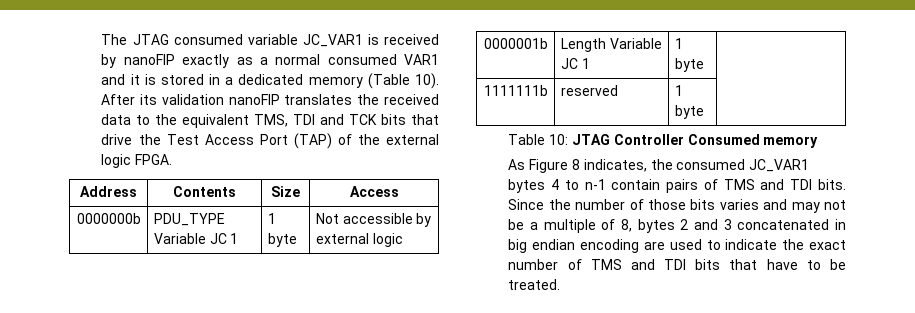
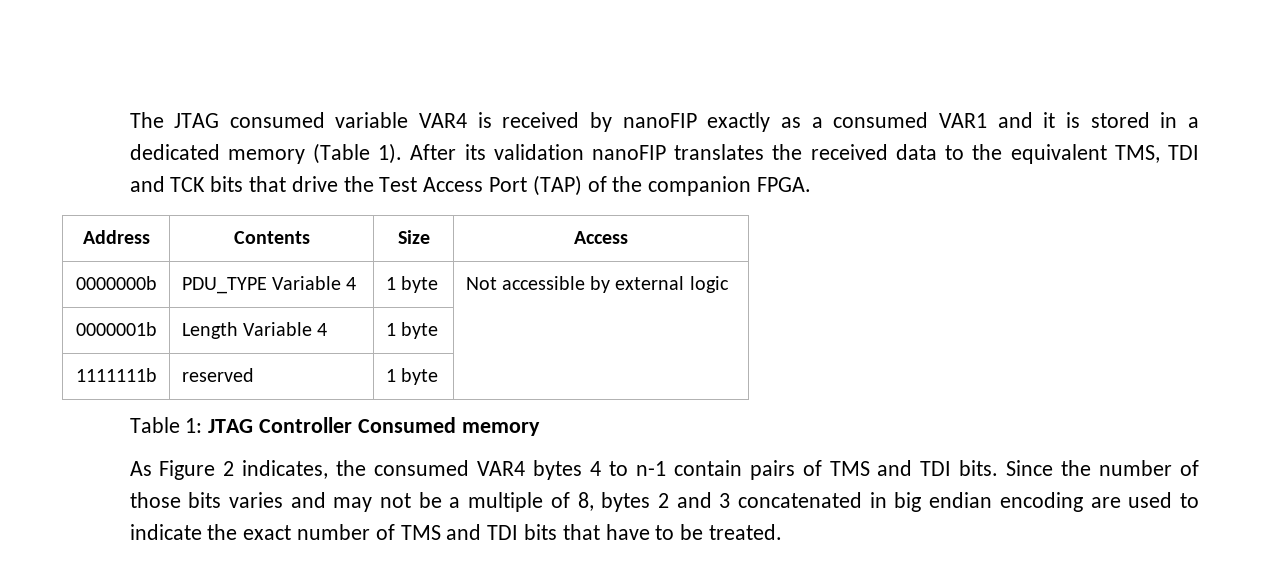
- The JTAG consumed variable JC_VAR1 is received by nanoFIP exactly as a normal consumed VAR1 and it is stored in a dedicated memory (Table 10).
+ The JTAG consumed variable VAR4 is received by nanoFIP exactly as a consumed VAR1 and it is stored in a dedicated memory (Table 1).
- After its validation nanoFIP translates the received data to the equivalent TMS, TDI and TCK bits that drive the Test Access Port (TAP) of the external logic FPGA.
+ After its validation nanoFIP translates the received data to the equivalent TMS, TDI and TCK bits that drive the Test Access Port (TAP) of the companion FPGA.
- 0000000b | PDU_TYPE Variable JC 1 | 1 byte | Not accessible by external logic
+ 0000000b | PDU_TYPE Variable 4 | 1 byte | Not accessible by external logic
- 0000001b | Length Variable JC 1 | 1 byte |
+ 0000001b | Length Variable 4 | 1 byte |
- Table 10: JTAG Controller Consumed memory
+ Table 1: JTAG Controller Consumed memory
- As Figure 8 indicates, the consumed JC_VAR1 bytes 4 to n-1 contain pairs of TMS and TDI bits.
+ As Figure 2 indicates, the consumed VAR4 bytes 4 to n-1 contain pairs of TMS and TDI bits.

